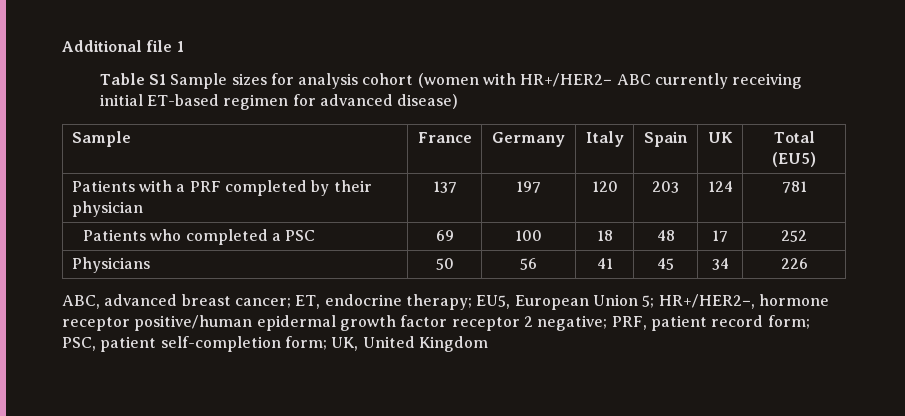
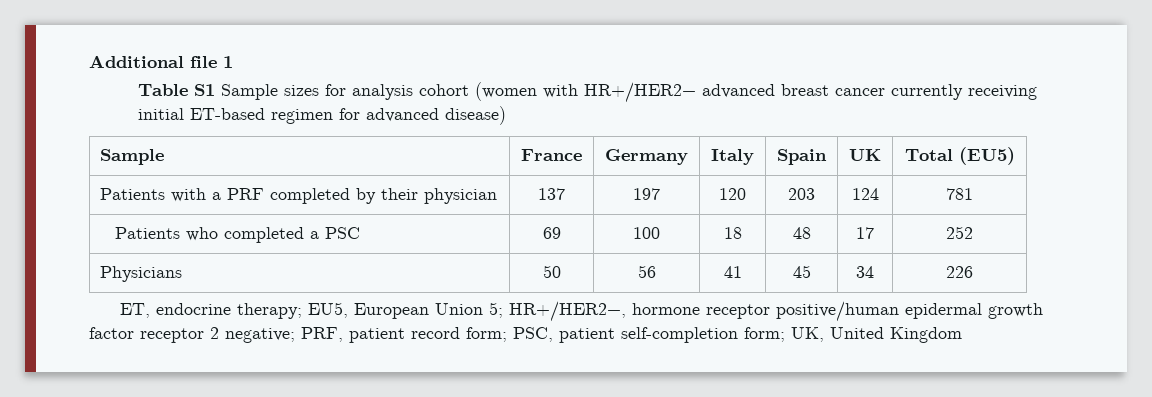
- Table S1 Sample sizes for analysis cohort (women with HR+/HER2− ABC currently receiving initial ET-based regimen for advanced disease)
+ Table S1 Sample sizes for analysis cohort (women with HR+/HER2− advanced breast cancer currently receiving initial ET-based regimen for advanced disease)
- ABC, advanced breast cancer; ET, endocrine therapy; EU5, European Union 5; HR+/HER2−, hormone receptor positive/human epidermal growth factor receptor 2 negative; PRF, patient record form; PSC, patient self-completion form; UK, United Kingdom
+ ET, endocrine therapy; EU5, European Union 5; HR+/HER2−, hormone receptor positive/human epidermal growth factor receptor 2 negative; PRF, patient record form; PSC, patient self-completion form; UK, United Kingdom

